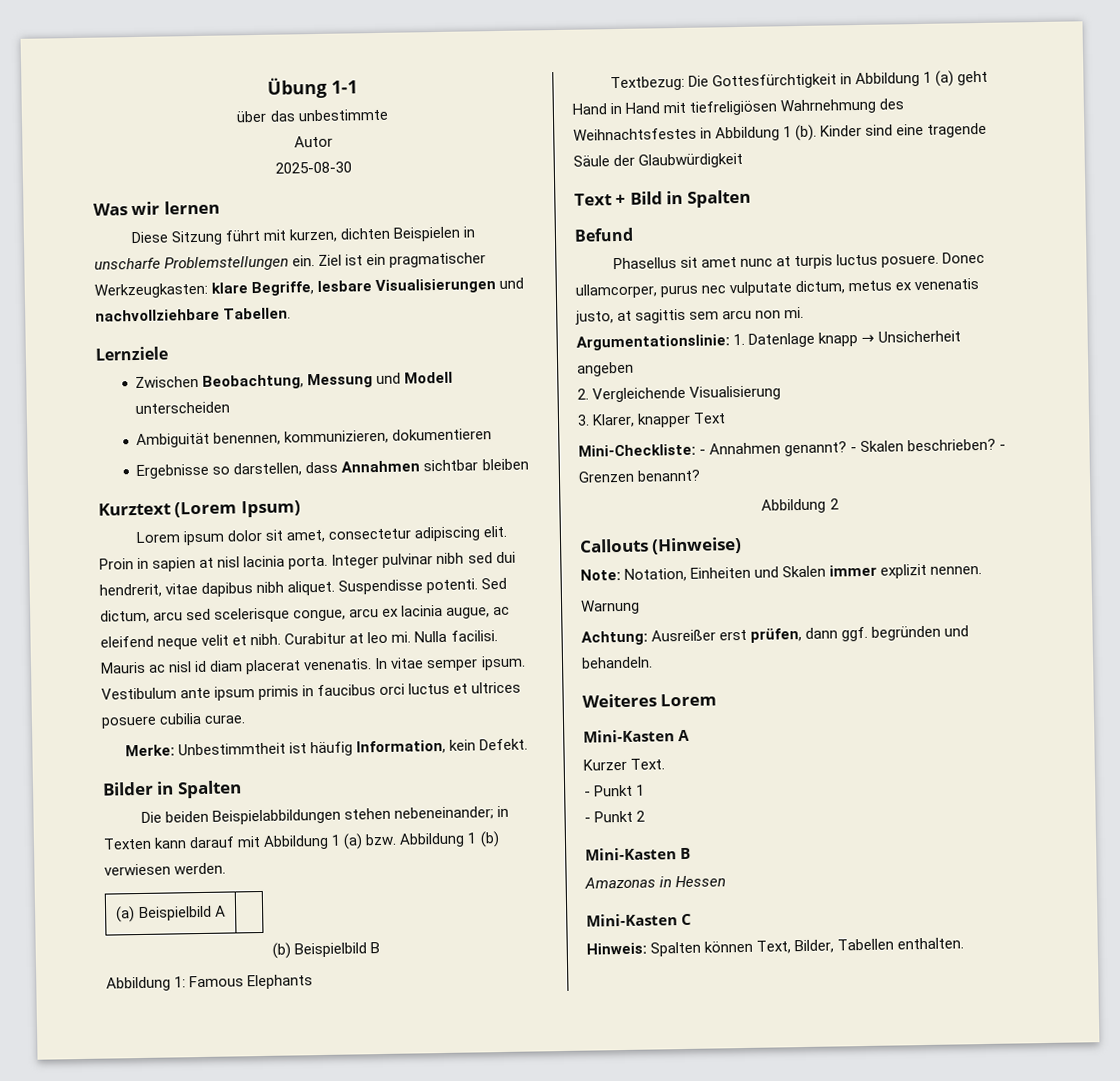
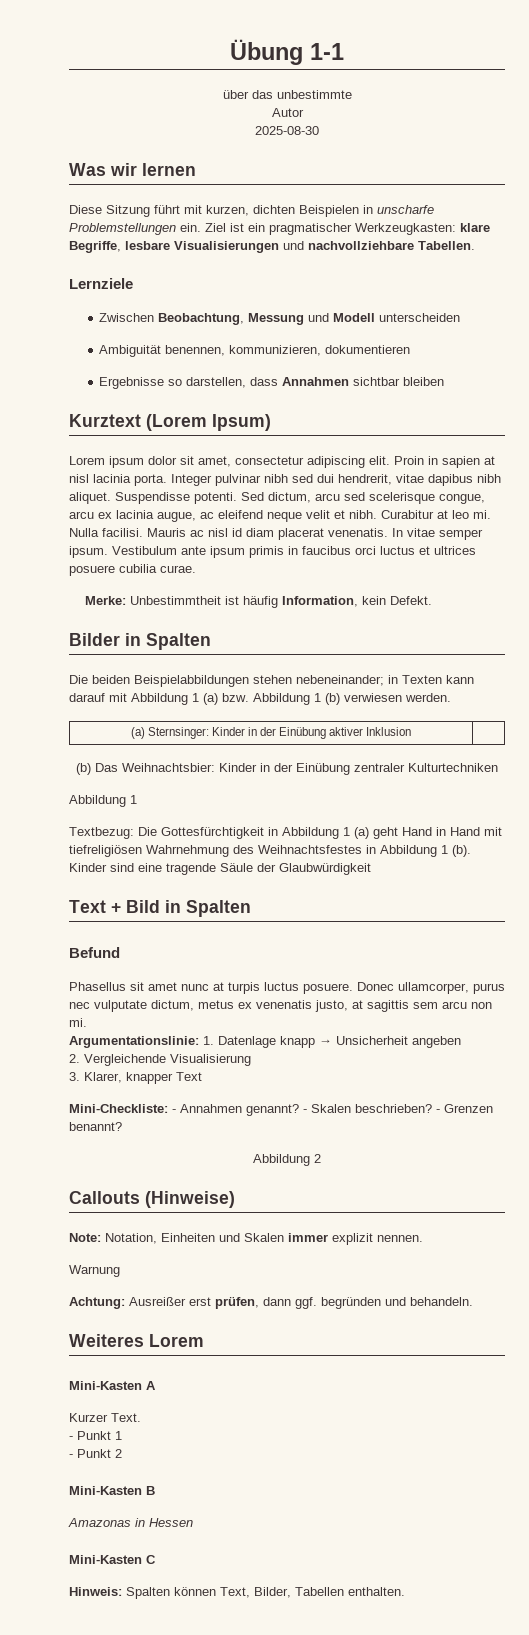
- (a) Beispielbild A |
- (b) Beispielbild B
- Abbildung 1: Famous Elephants
+ (a) Sternsinger: Kinder in der Einübung aktiver Inklusion |
+ (b) Das Weihnachtsbier: Kinder in der Einübung zentraler Kulturtechniken
+ Abbildung 1

